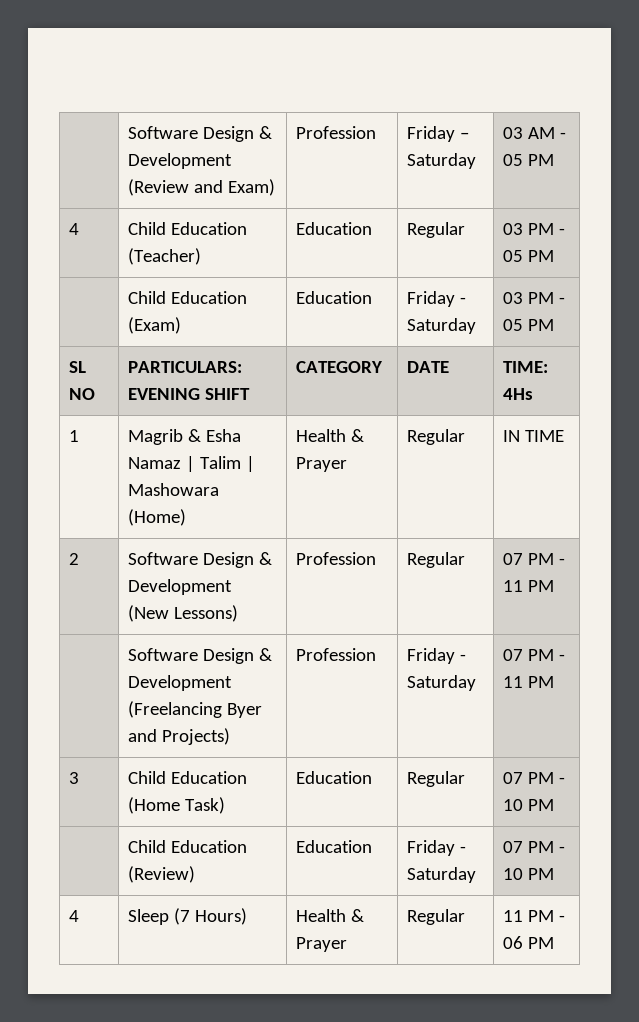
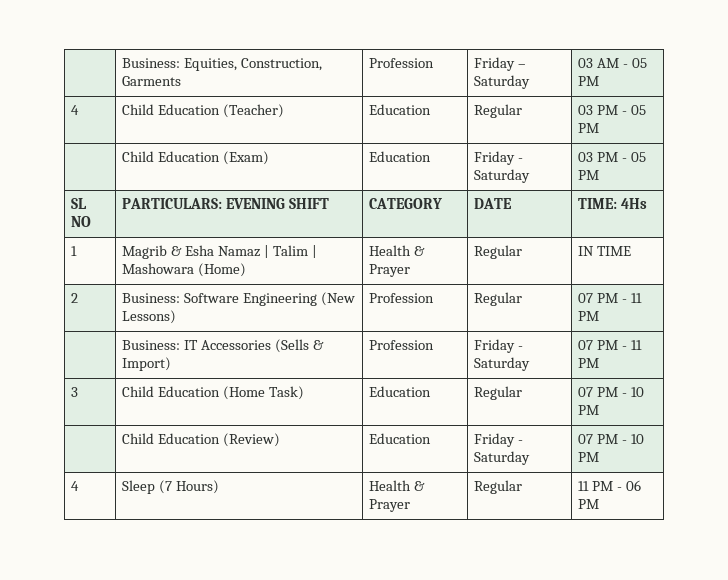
- | Software Design & Development (Review and Exam) | Profession | Friday – Saturday | 03 AM - 05 PM
+ | Business: Equities, Construction, Garments | Profession | Friday – Saturday | 03 AM - 05 PM
- 2 | Software Design & Development (New Lessons) | Profession | Regular | 07 PM - 11 PM
+ 2 | Business: Software Engineering (New Lessons) | Profession | Regular | 07 PM - 11 PM
- | Software Design & Development (Freelancing Byer and Projects) | Profession | Friday - Saturday | 07 PM - 11 PM
+ | Business: IT Accessories (Sells & Import) | Profession | Friday - Saturday | 07 PM - 11 PM

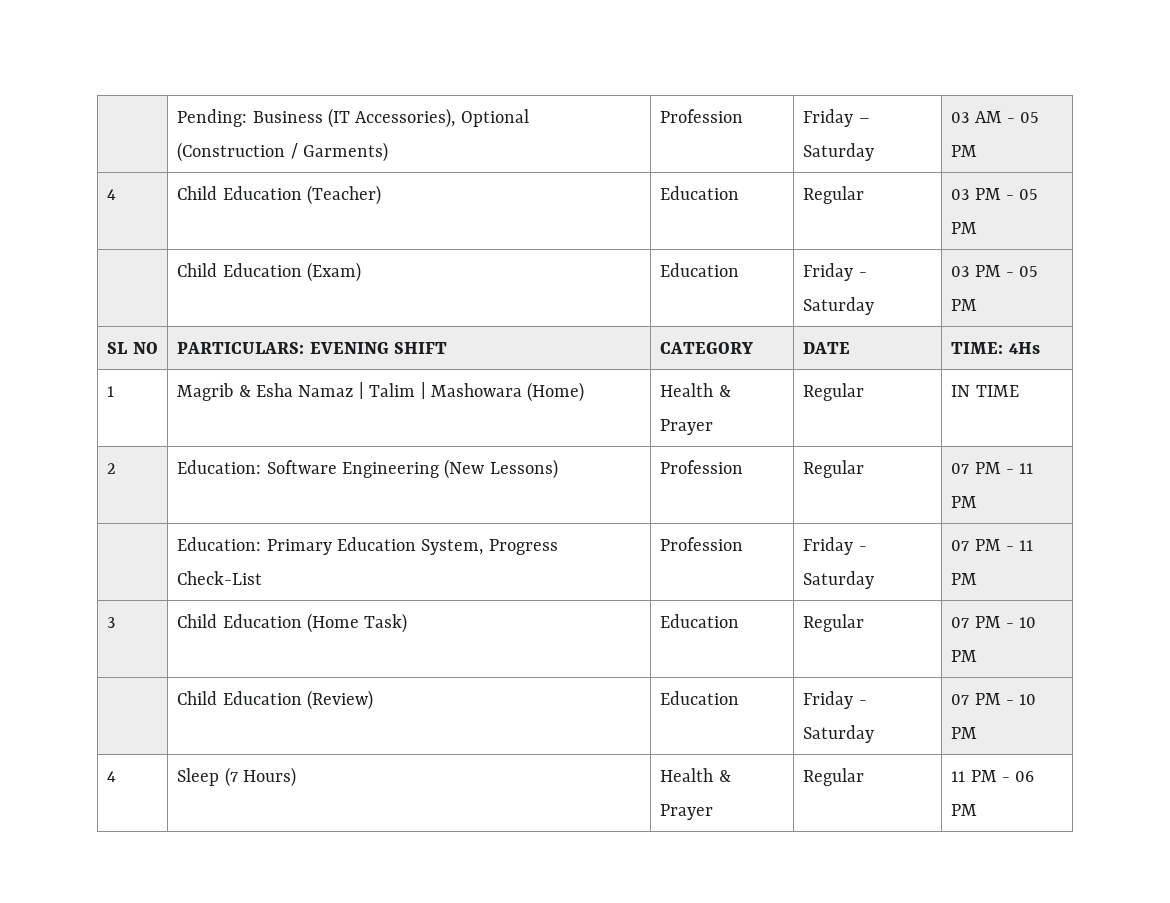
- | Business: Equities, Construction, Garments | Profession | Friday – Saturday | 03 AM - 05 PM
+ | Pending: Business (IT Accessories), Optional (Construction / Garments) | Profession | Friday – Saturday | 03 AM - 05 PM
- 2 | Business: Software Engineering (New Lessons) | Profession | Regular | 07 PM - 11 PM
+ 2 | Education: Software Engineering (New Lessons) | Profession | Regular | 07 PM - 11 PM
- | Business: IT Accessories (Sells & Import) | Profession | Friday - Saturday | 07 PM - 11 PM
+ | Education: Primary Education System, Progress Check-List | Profession | Friday - Saturday | 07 PM - 11 PM

